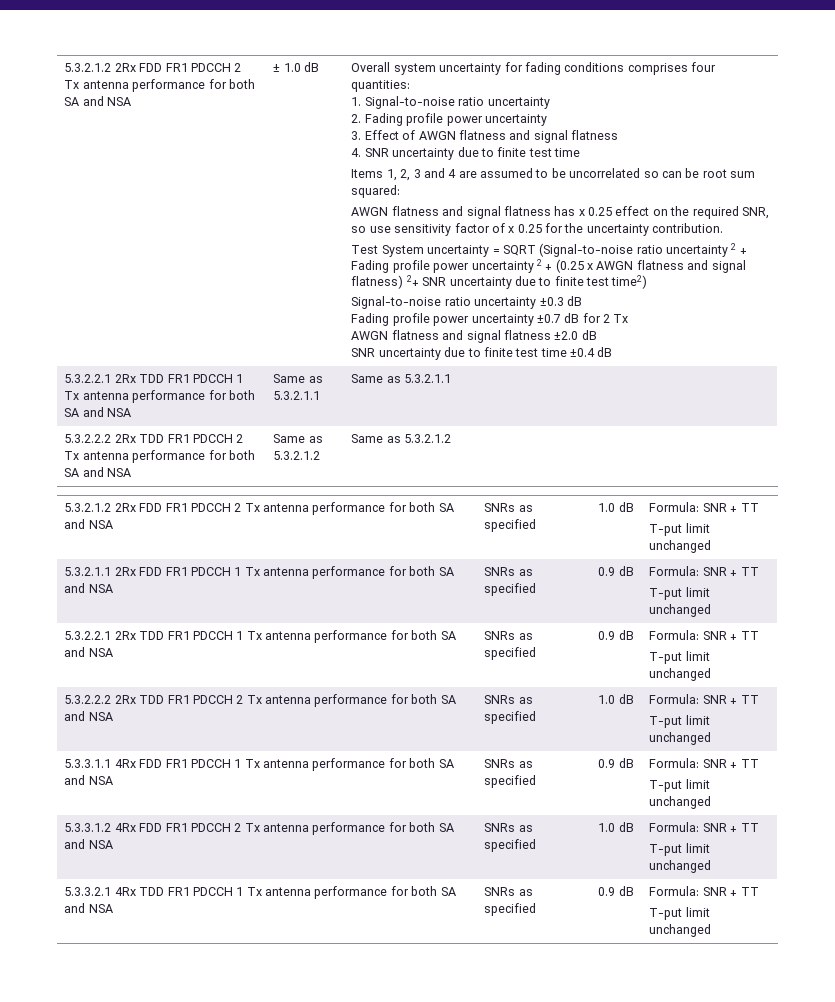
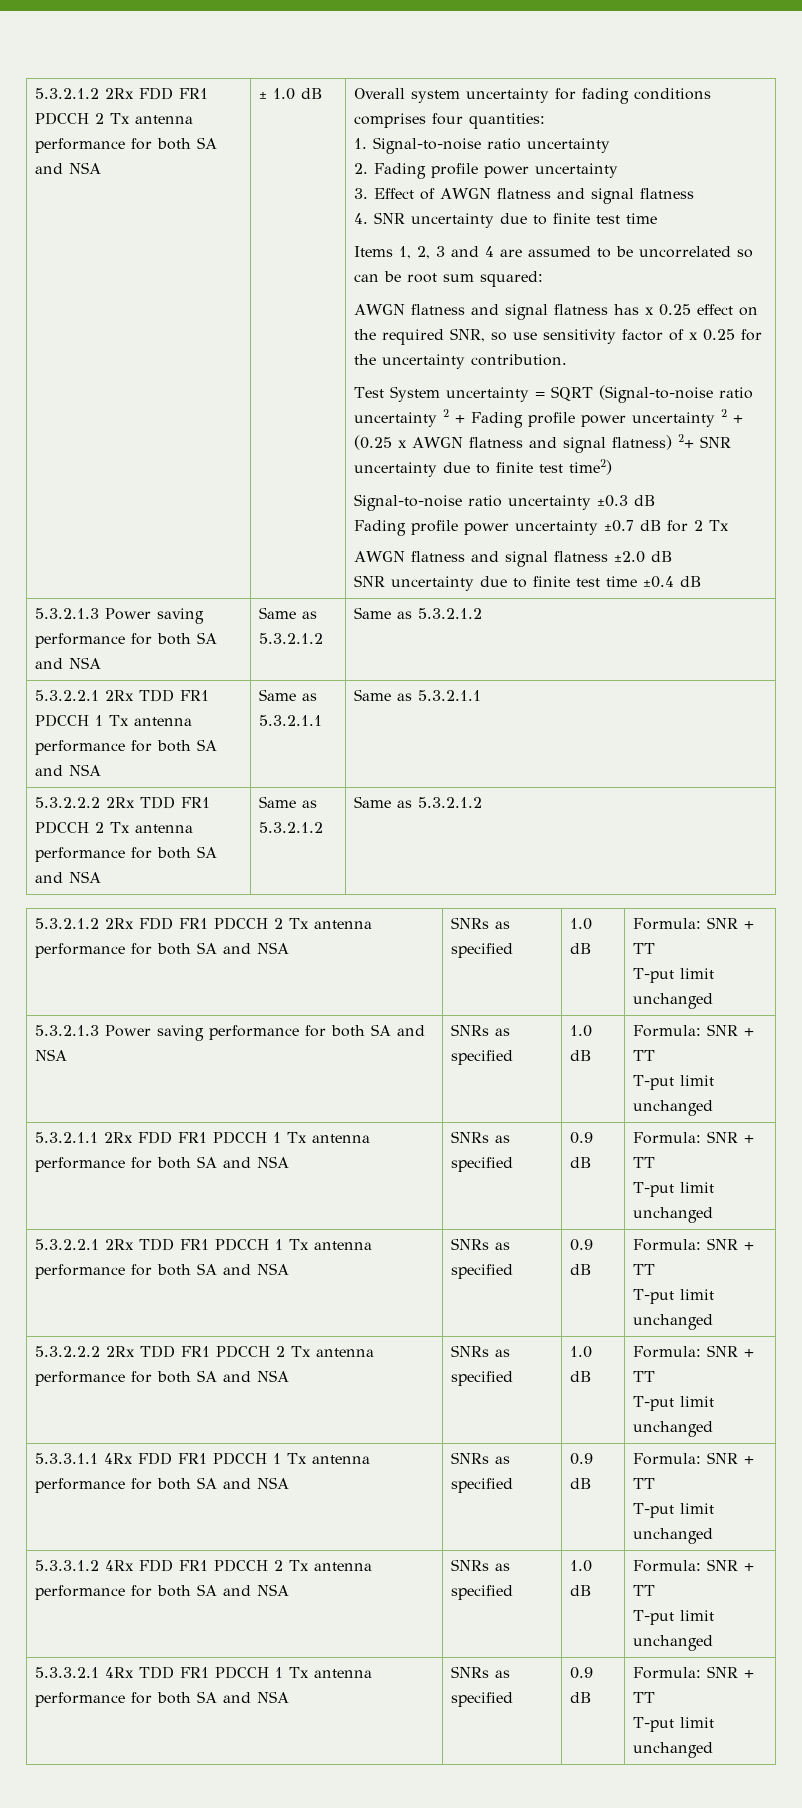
+ 5.3.2.1.3 Power saving performance for both SA and NSA | Same as 5.3.2.1.2 | Same as 5.3.2.1.2
+ 5.3.2.1.3 Power saving performance for both SA and NSA | SNRs as specified | 1.0 dB | Formula: SNR + TT
+ T-put limit unchanged

